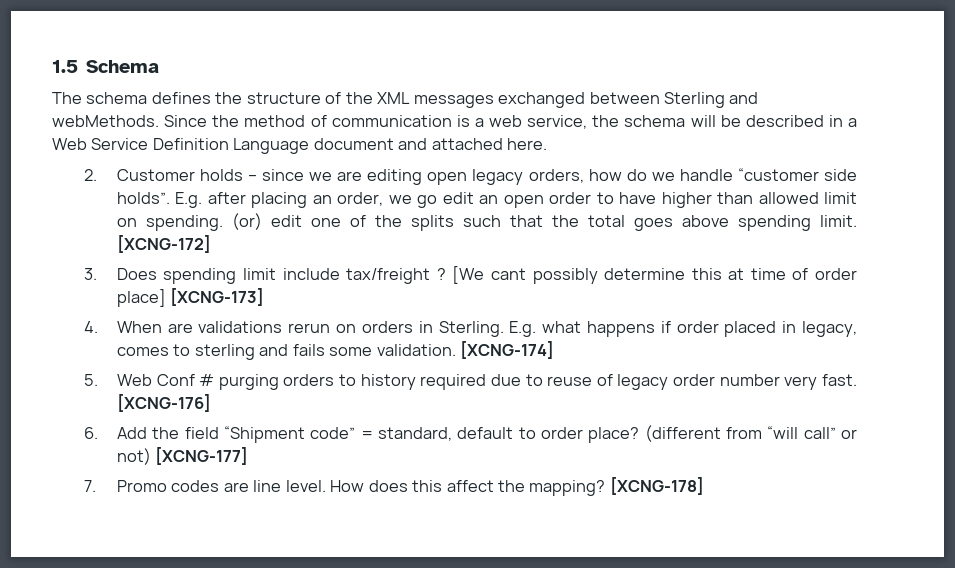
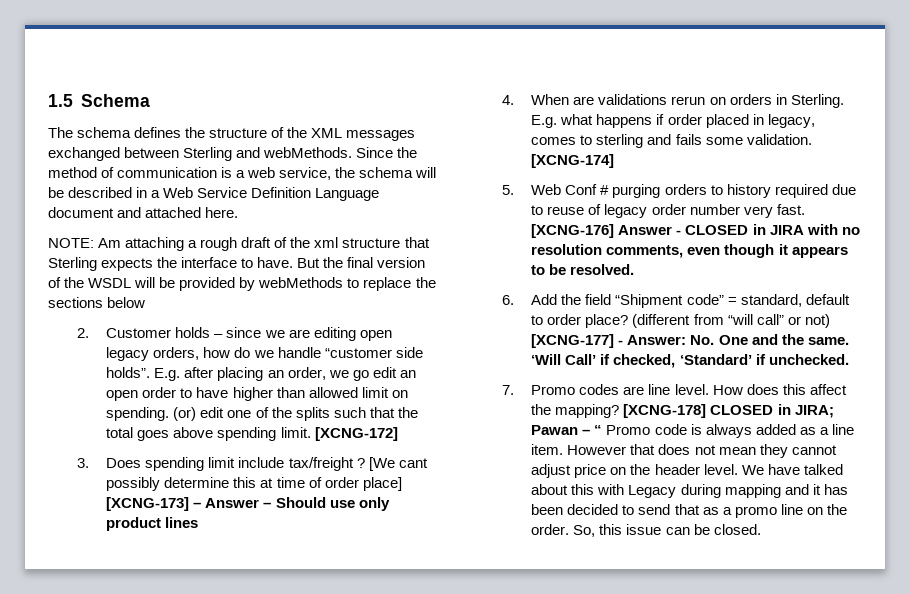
+ NOTE: Am attaching a rough draft of the xml structure that Sterling expects the interface to have. But the final version of the WSDL will be provided by webMethods to replace the sections below
- [We cant possibly determine this at time of order place] [XCNG-173]
+ [We cant possibly determine this at time of order place] [XCNG-173] – Answer – Should use only product lines
- [XCNG-176]
+ [XCNG-176] Answer - CLOSED in JIRA with no resolution comments, even though it appears to be resolved.
- (different from “will call” or not) [XCNG-177]
+ (different from “will call” or not) [XCNG-177] - Answer: No. One and the same. ‘Will Call’ if checked, ‘Standard’ if unchecked.
- [XCNG-178]
+ [XCNG-178] CLOSED in JIRA; Pawan – “ Promo code is always added as a line item. However that does not mean they cannot adjust price on the header level. We have talked about this with Legacy during mapping and it has been decided to send that as a promo line on the order. So, this issue can be closed.

